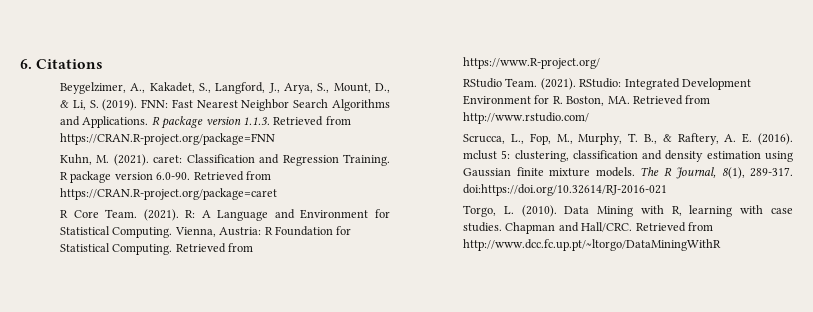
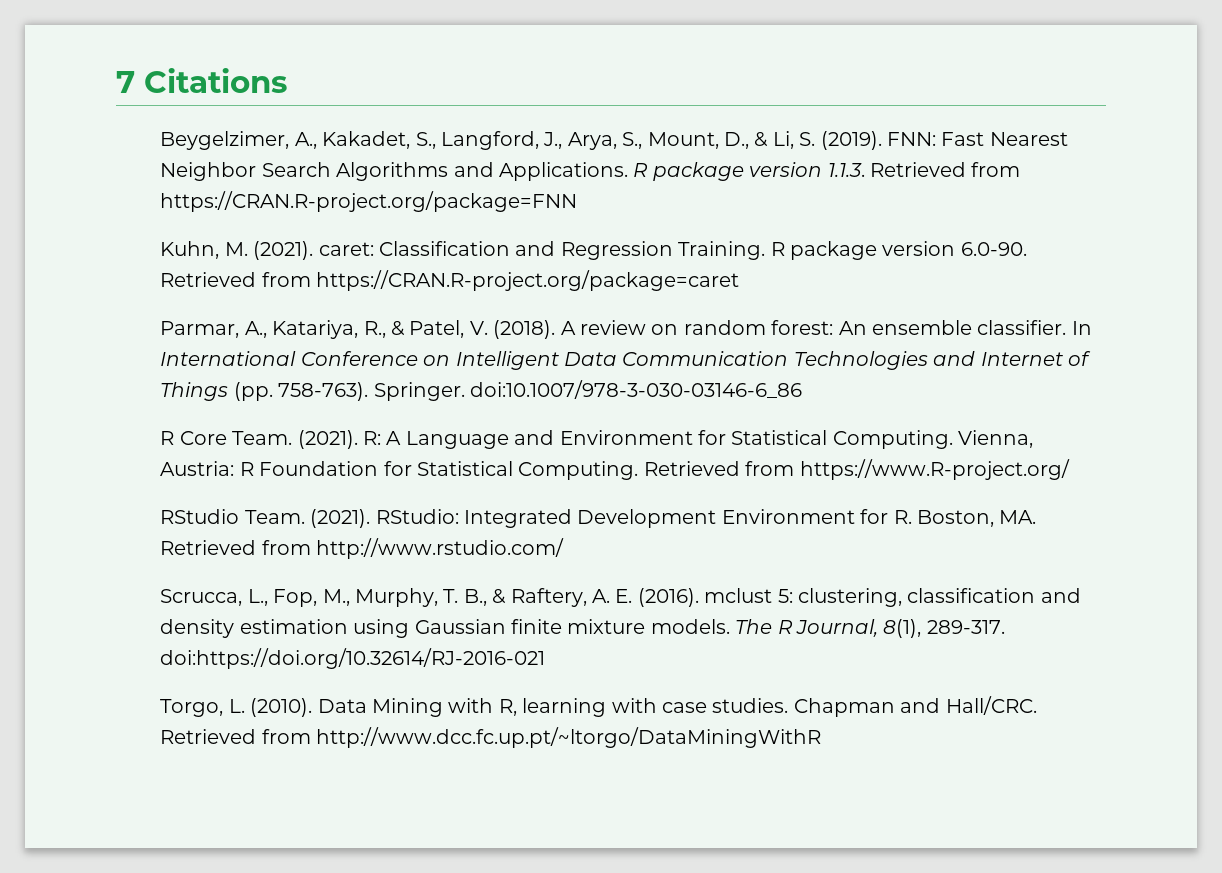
- 6. Citations
+ 7 Citations
+ Parmar, A., Katariya, R., & Patel, V. (2018). A review on random forest: An ensemble classifier. In International Conference on Intelligent Data Communication Technologies and Internet of Things (pp. 758-763). Springer. doi:10.1007/978-3-030-03146-6_86

